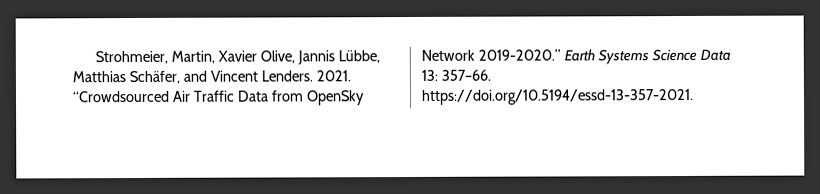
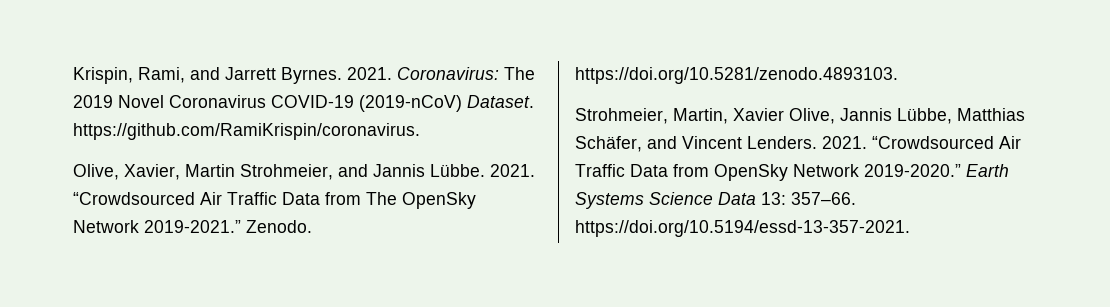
+ Krispin, Rami, and Jarrett Byrnes. 2021. Coronavirus: The 2019 Novel Coronavirus COVID-19 (2019-nCoV) Dataset. https://github.com/RamiKrispin/coronavirus.
+ Olive, Xavier, Martin Strohmeier, and Jannis Lübbe. 2021. “Crowdsourced Air Traffic Data from The OpenSky Network 2019-2021.” Zenodo. https://doi.org/10.5281/zenodo.4893103.

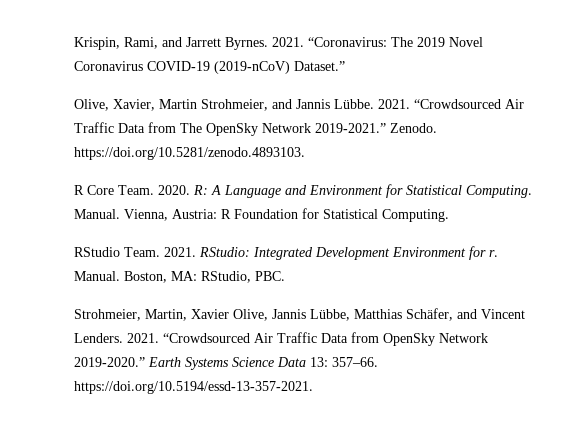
- Coronavirus: The 2019 Novel Coronavirus COVID-19 (2019-nCoV) Dataset. https://github.com/RamiKrispin/coronavirus.
+ “Coronavirus: The 2019 Novel Coronavirus COVID-19 (2019-nCoV) Dataset.”
+ R Core Team. 2020. R: A Language and Environment for Statistical Computing. Manual. Vienna, Austria: R Foundation for Statistical Computing.
+ RStudio Team. 2021. RStudio: Integrated Development Environment for r. Manual. Boston, MA: RStudio, PBC.

